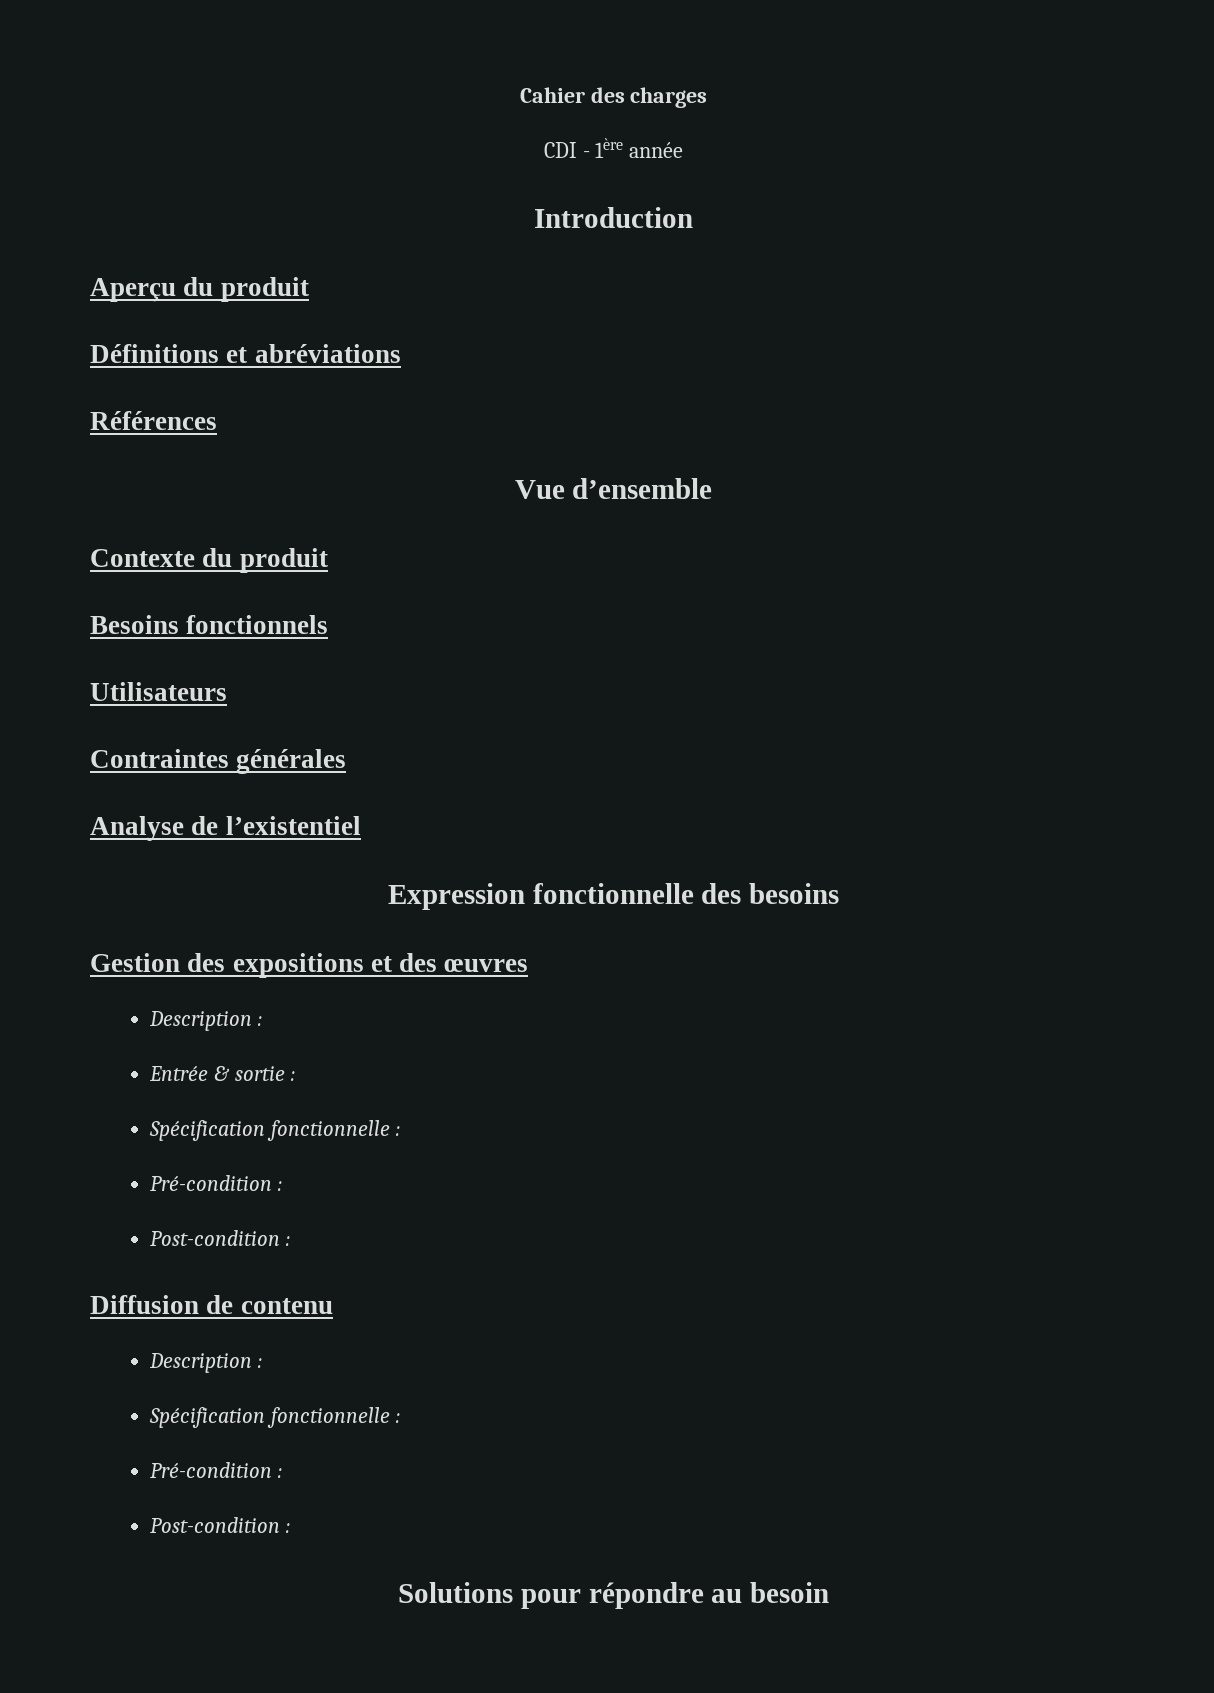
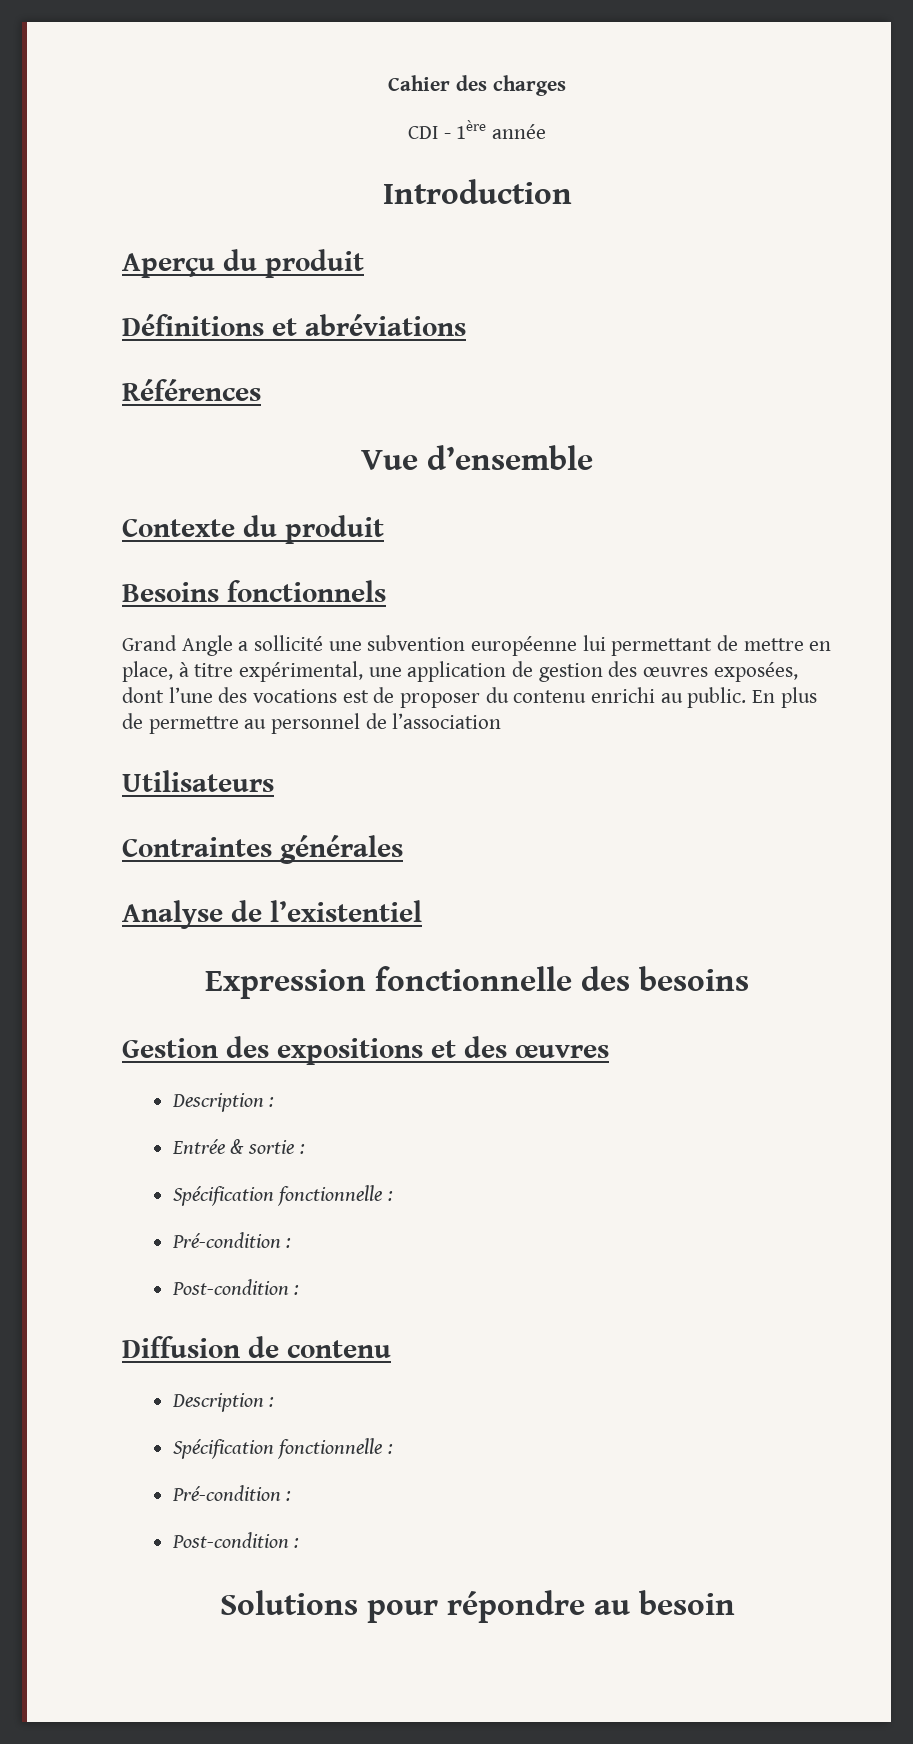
+ Grand Angle a sollicité une subvention européenne lui permettant de mettre en place, à titre expérimental, une application de gestion des œuvres exposées, dont l’une des vocations est de proposer du contenu enrichi au public. En plus de permettre au personnel de l’association

